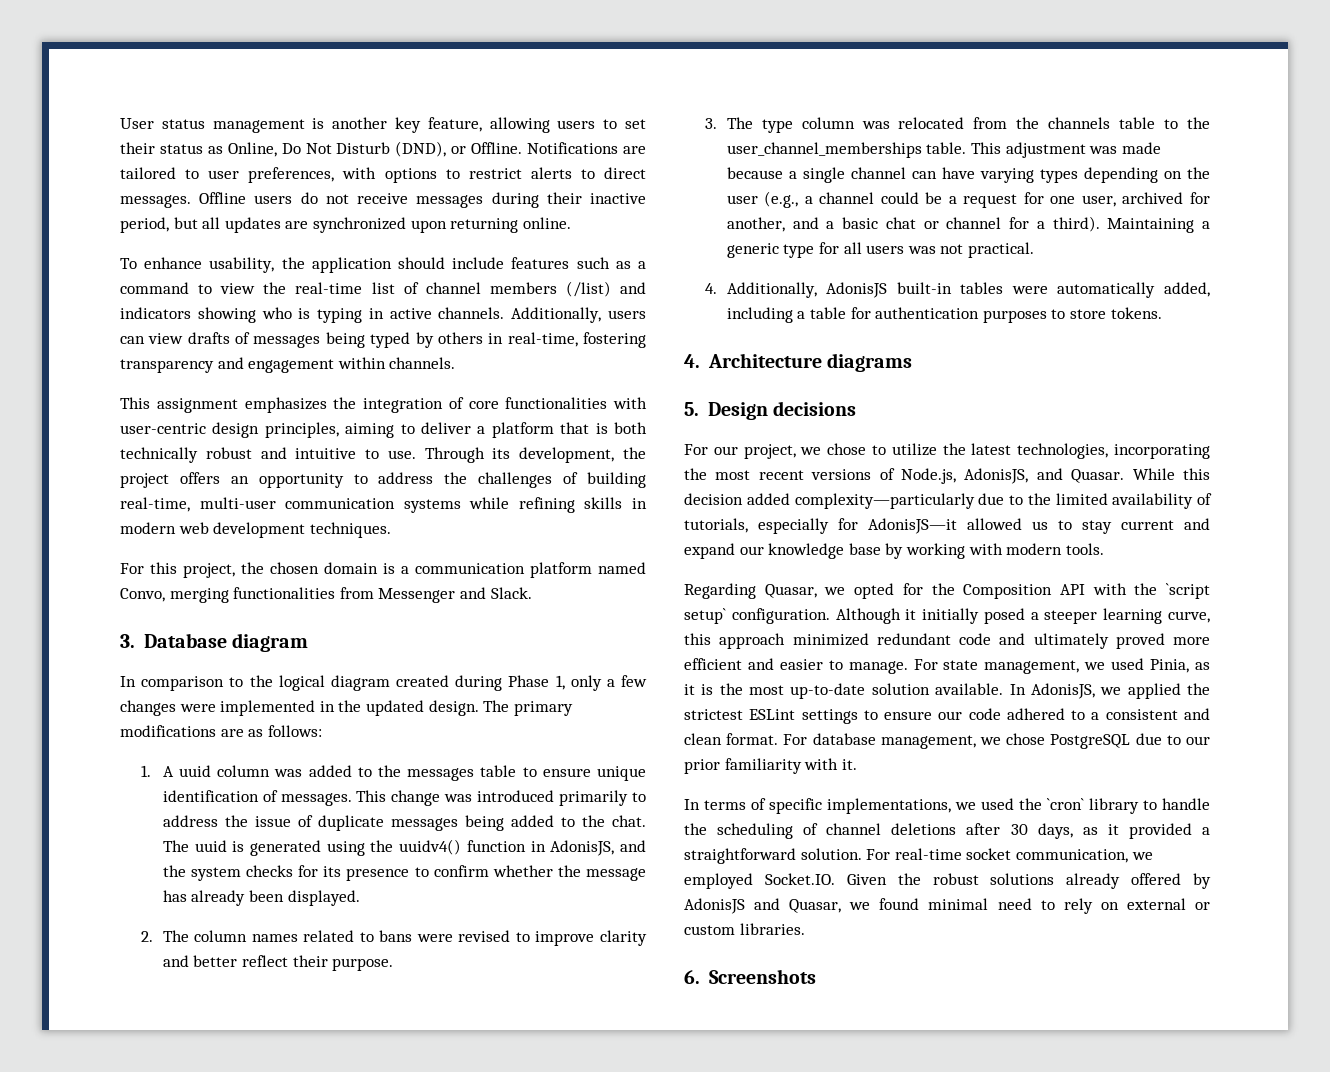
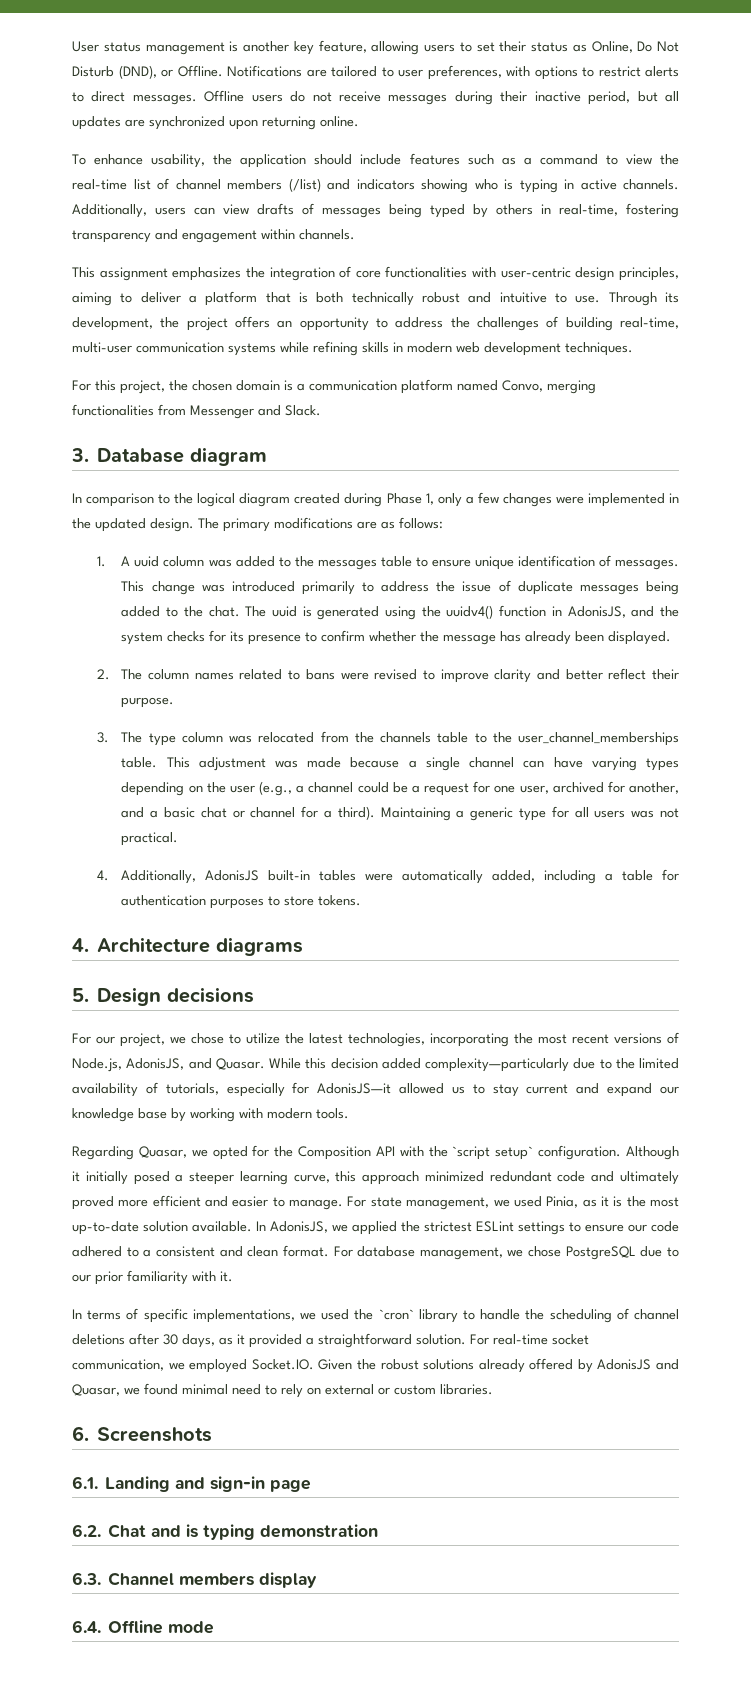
+ 6.1. Landing and sign-in page
+ 6.2. Chat and is typing demonstration
+ 6.3. Channel members display
+ 6.4. Offline mode

